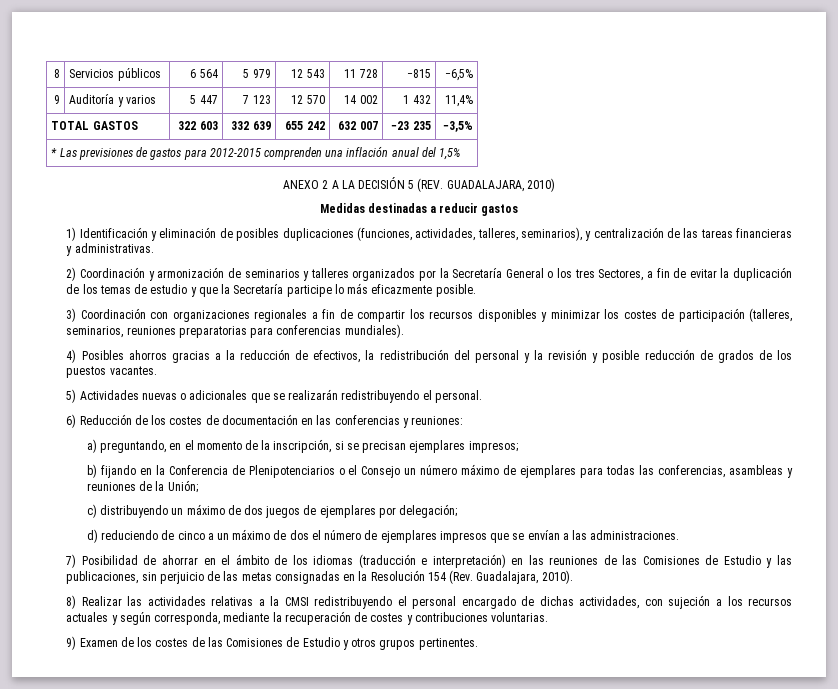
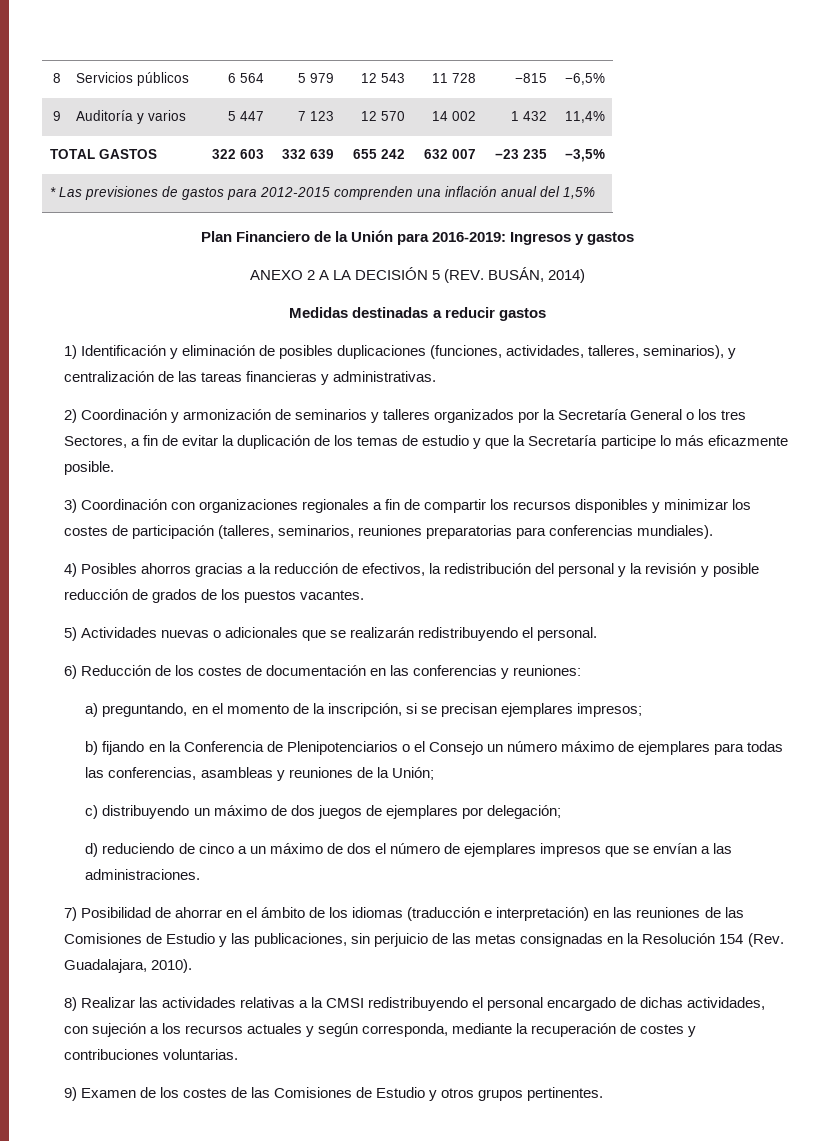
+ Plan Financiero de la Unión para 2016-2019: Ingresos y gastos
- ANEXO 2 A LA DECISIÓN 5 (REV. GUADALAJARA, 2010)
+ ANEXO 2 A LA DECISIÓN 5 (REV. BUSÁN, 2014)

